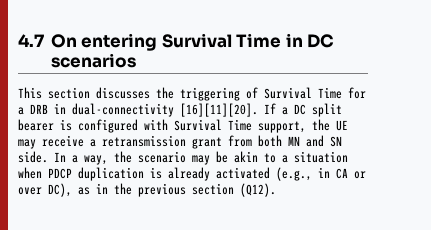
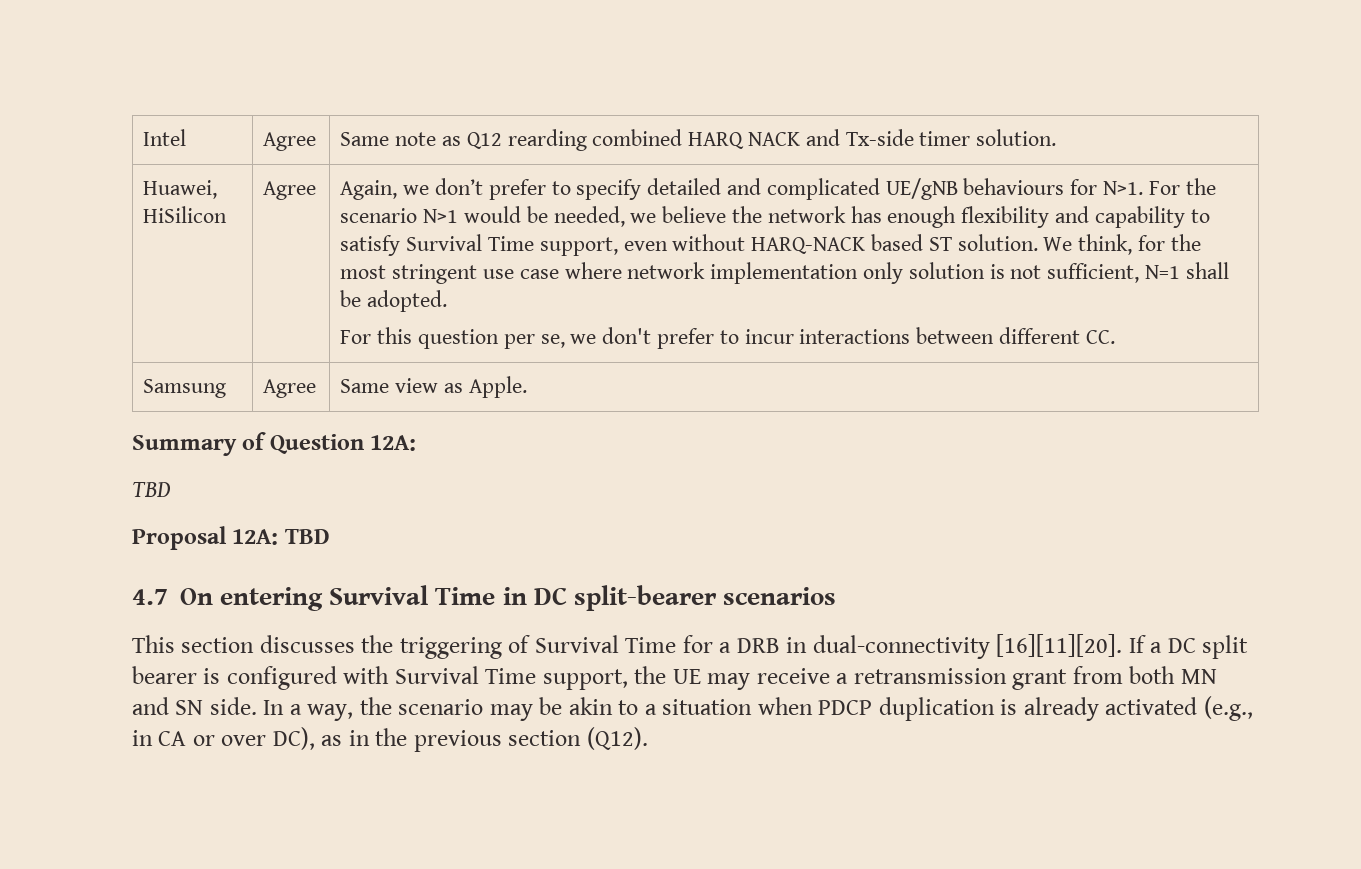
+ Intel | Agree | Same note as Q12 rearding combined HARQ NACK and Tx-side timer solution.
+ Huawei, HiSilicon | Agree | Again, we don’t prefer to specify detailed and complicated UE/gNB behaviours for N>1. For the scenario N>1 would be needed, we believe the network has enough flexibility and capability to satisfy Survival Time support, even without HARQ-NACK based ST solution. We think, for the most stringent use case where network implementation only solution is not sufficient, N=1 shall be adopted.
+ For this question per se, we don't prefer to incur interactions between different CC.
+ Samsung | Agree | Same view as Apple.
+ Summary of Question 12A:
+ TBD
+ Proposal 12A: TBD
- 4.7 On entering Survival Time in DC scenarios
+ 4.7 On entering Survival Time in DC split-bearer scenarios

